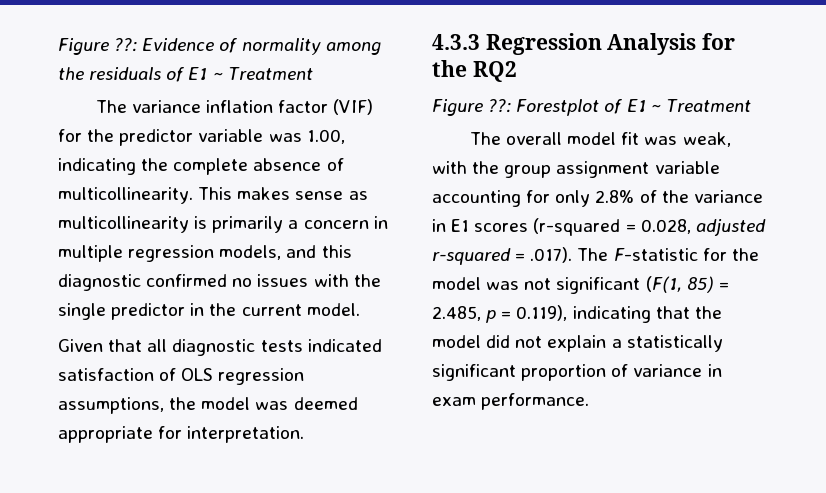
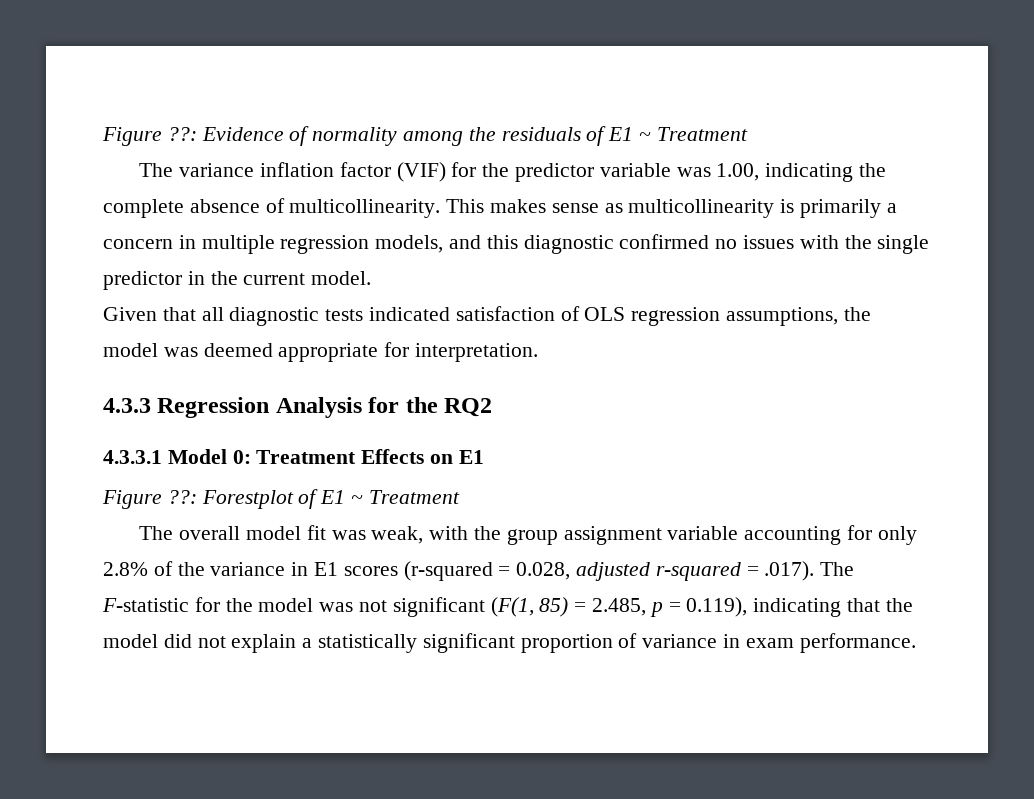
+ 4.3.3.1 Model 0: Treatment Effects on E1

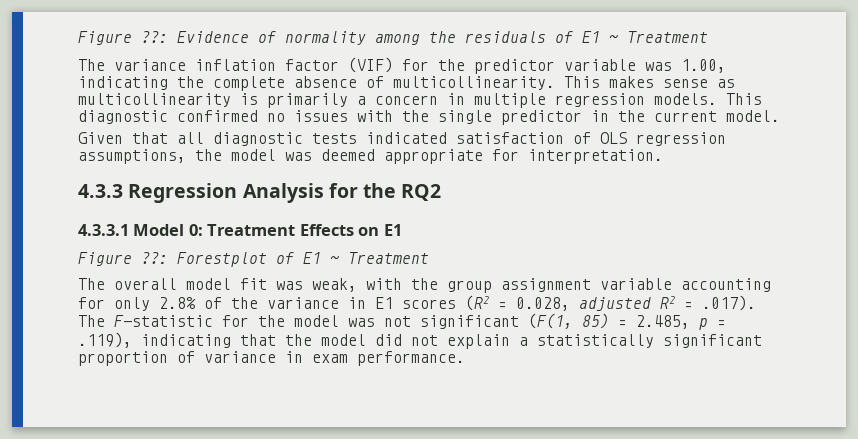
- This makes sense as multicollinearity is primarily a concern in multiple regression models, and this diagnostic confirmed no issues with the single predictor in the current model.
+ This makes sense as multicollinearity is primarily a concern in multiple regression models. This diagnostic confirmed no issues with the single predictor in the current model.
- The overall model fit was weak, with the group assignment variable accounting for only 2.8% of the variance in E1 scores (r-squared = 0.028, adjusted r-squared = .017). The F-statistic for the model was not significant (F(1, 85) = 2.485, p = 0.119), indicating that the model did not explain a statistically significant proportion of variance in exam performance.
+ The overall model fit was weak, with the group assignment variable accounting for only 2.8% of the variance in E1 scores (R2 = 0.028, adjusted R2 = .017). The F-statistic for the model was not significant (F(1, 85) = 2.485, p = .119), indicating that the model did not explain a statistically significant proportion of variance in exam performance.

